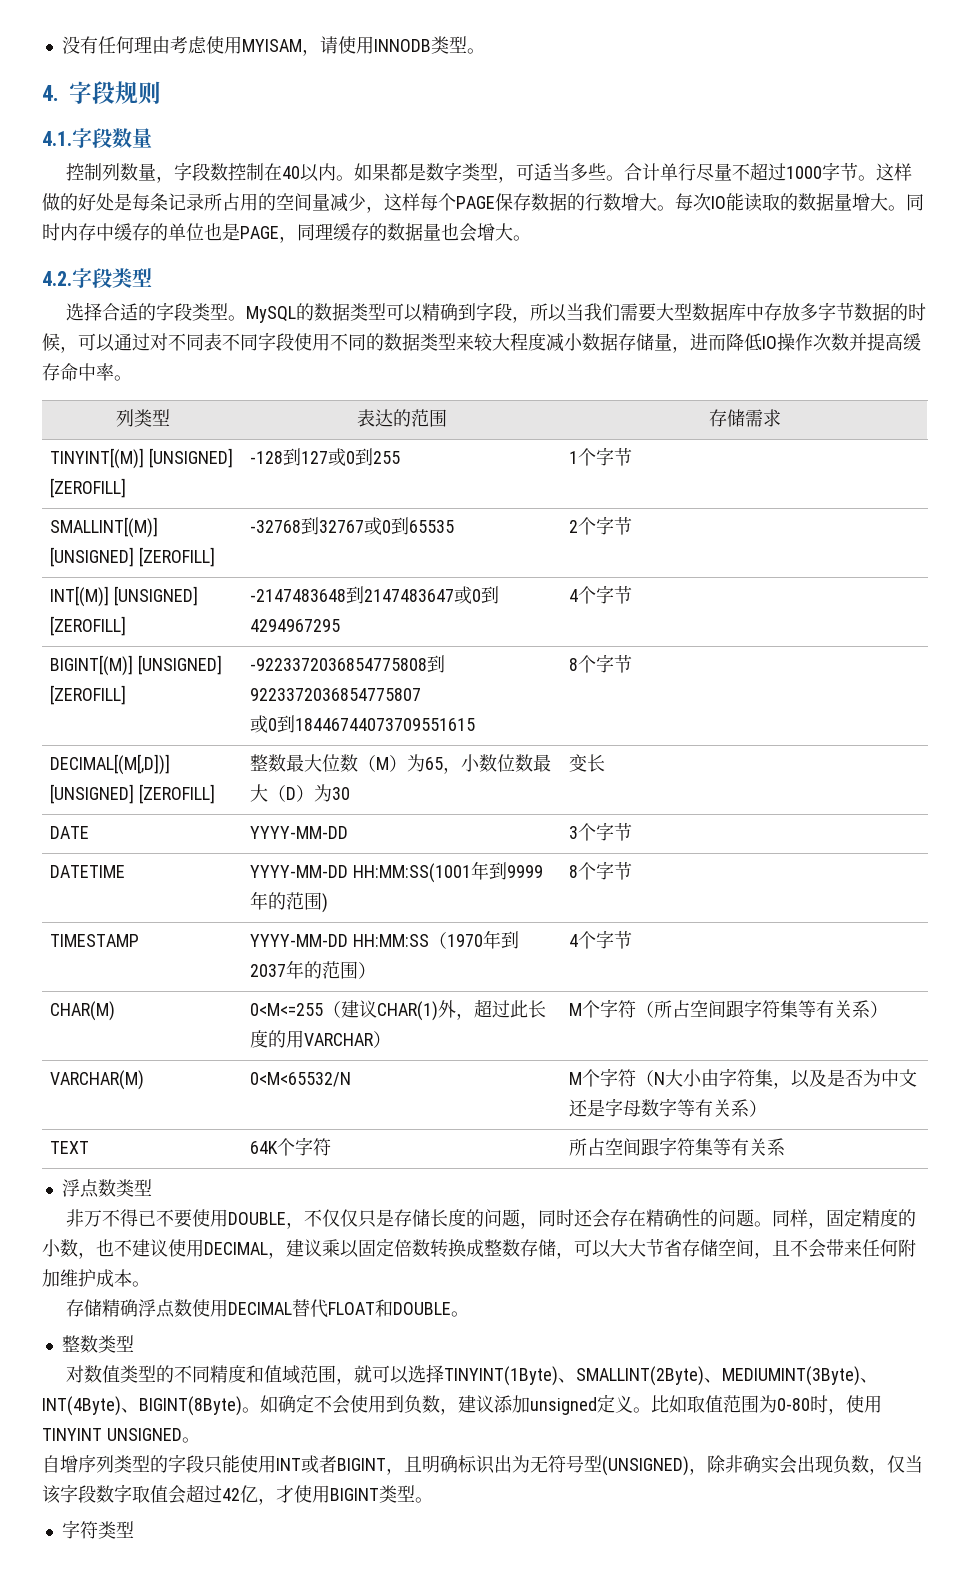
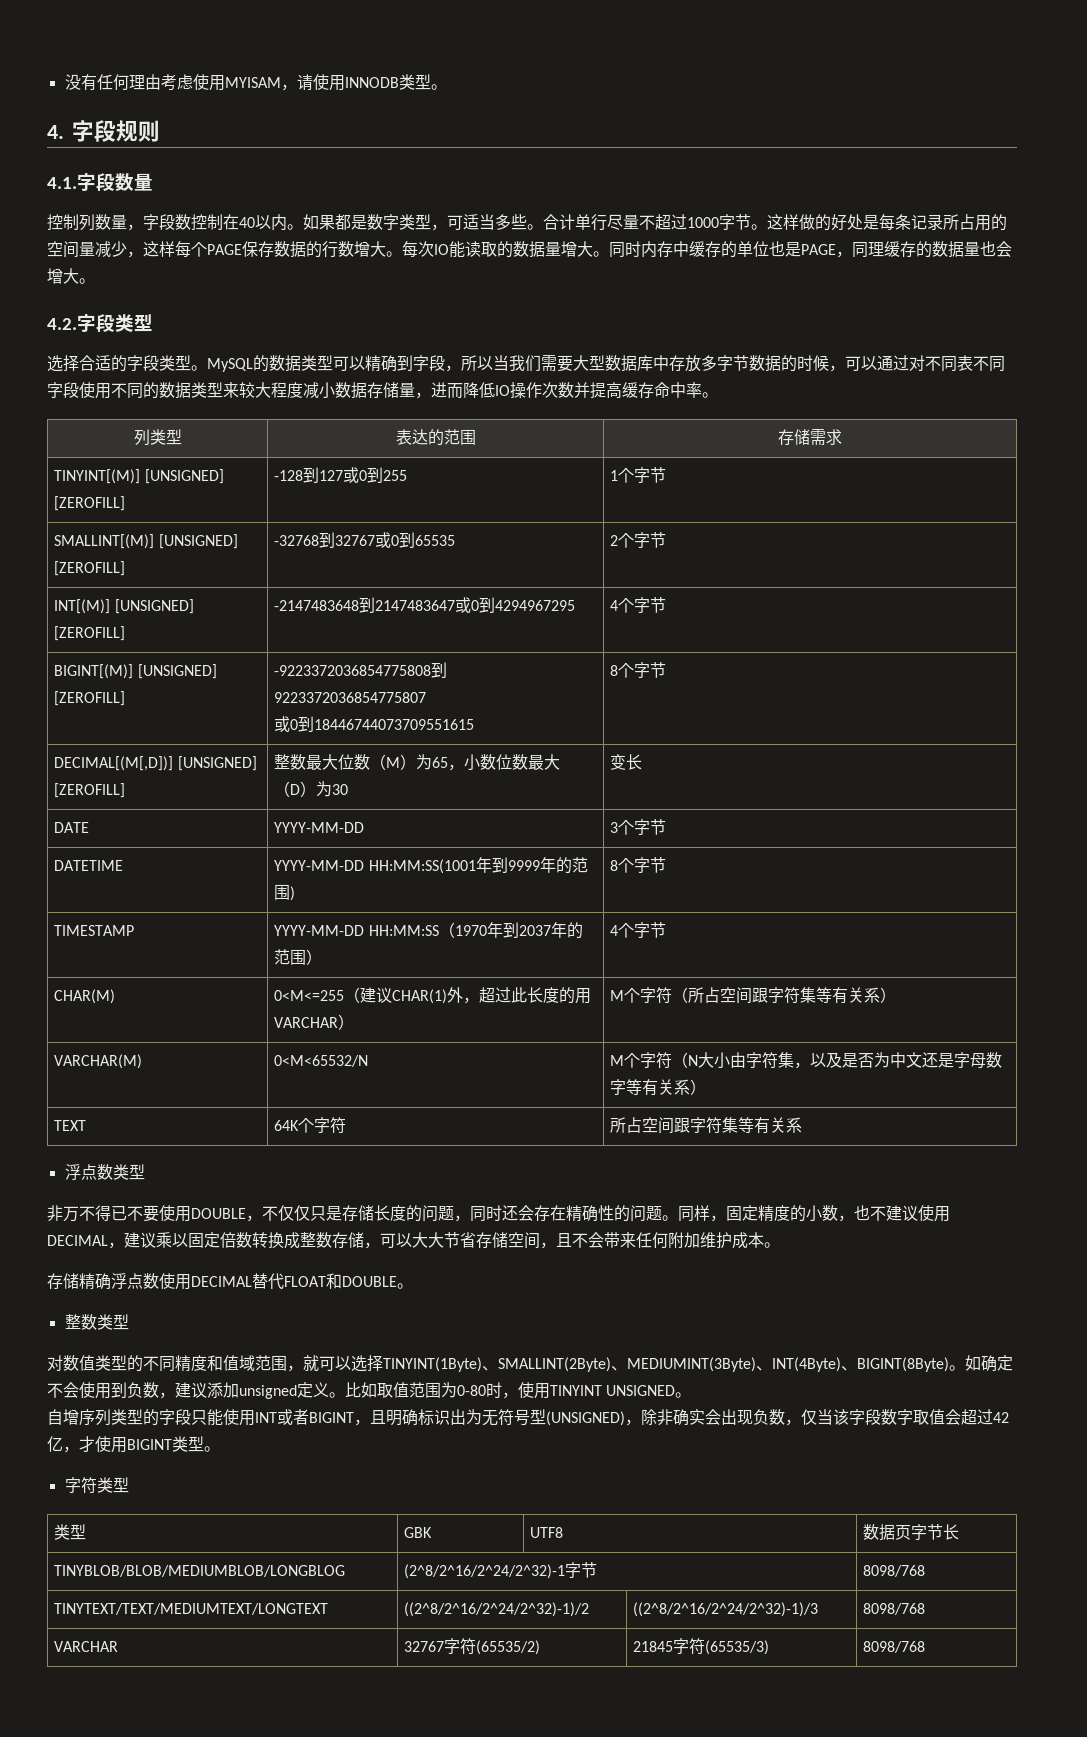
+ 类型 | GBK | UTF8 | 数据页字节长
+ TINYBLOB/BLOB/MEDIUMBLOB/LONGBLOG | (2^8/2^16/2^24/2^32)-1字节 | 8098/768
+ TINYTEXT/TEXT/MEDIUMTEXT/LONGTEXT | ((2^8/2^16/2^24/2^32)-1)/2 | ((2^8/2^16/2^24/2^32)-1)/3 | 8098/768
+ VARCHAR | 32767字符(65535/2) | 21845字符(65535/3) | 8098/768

